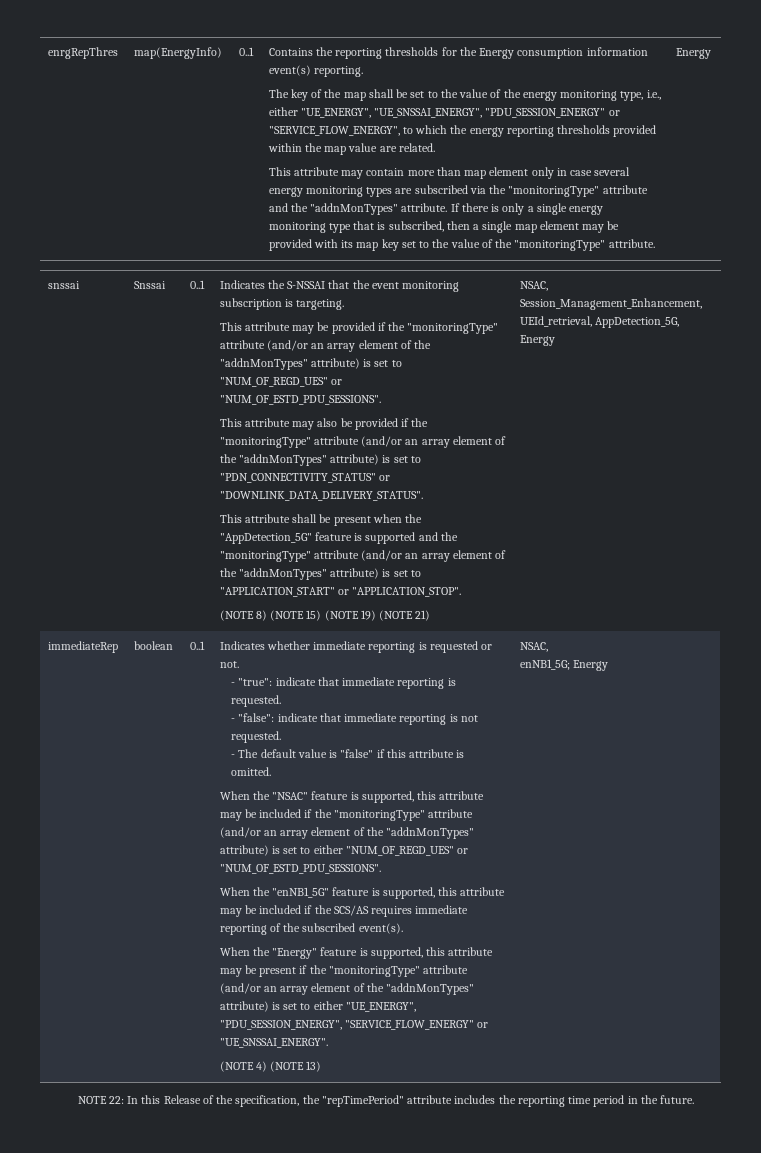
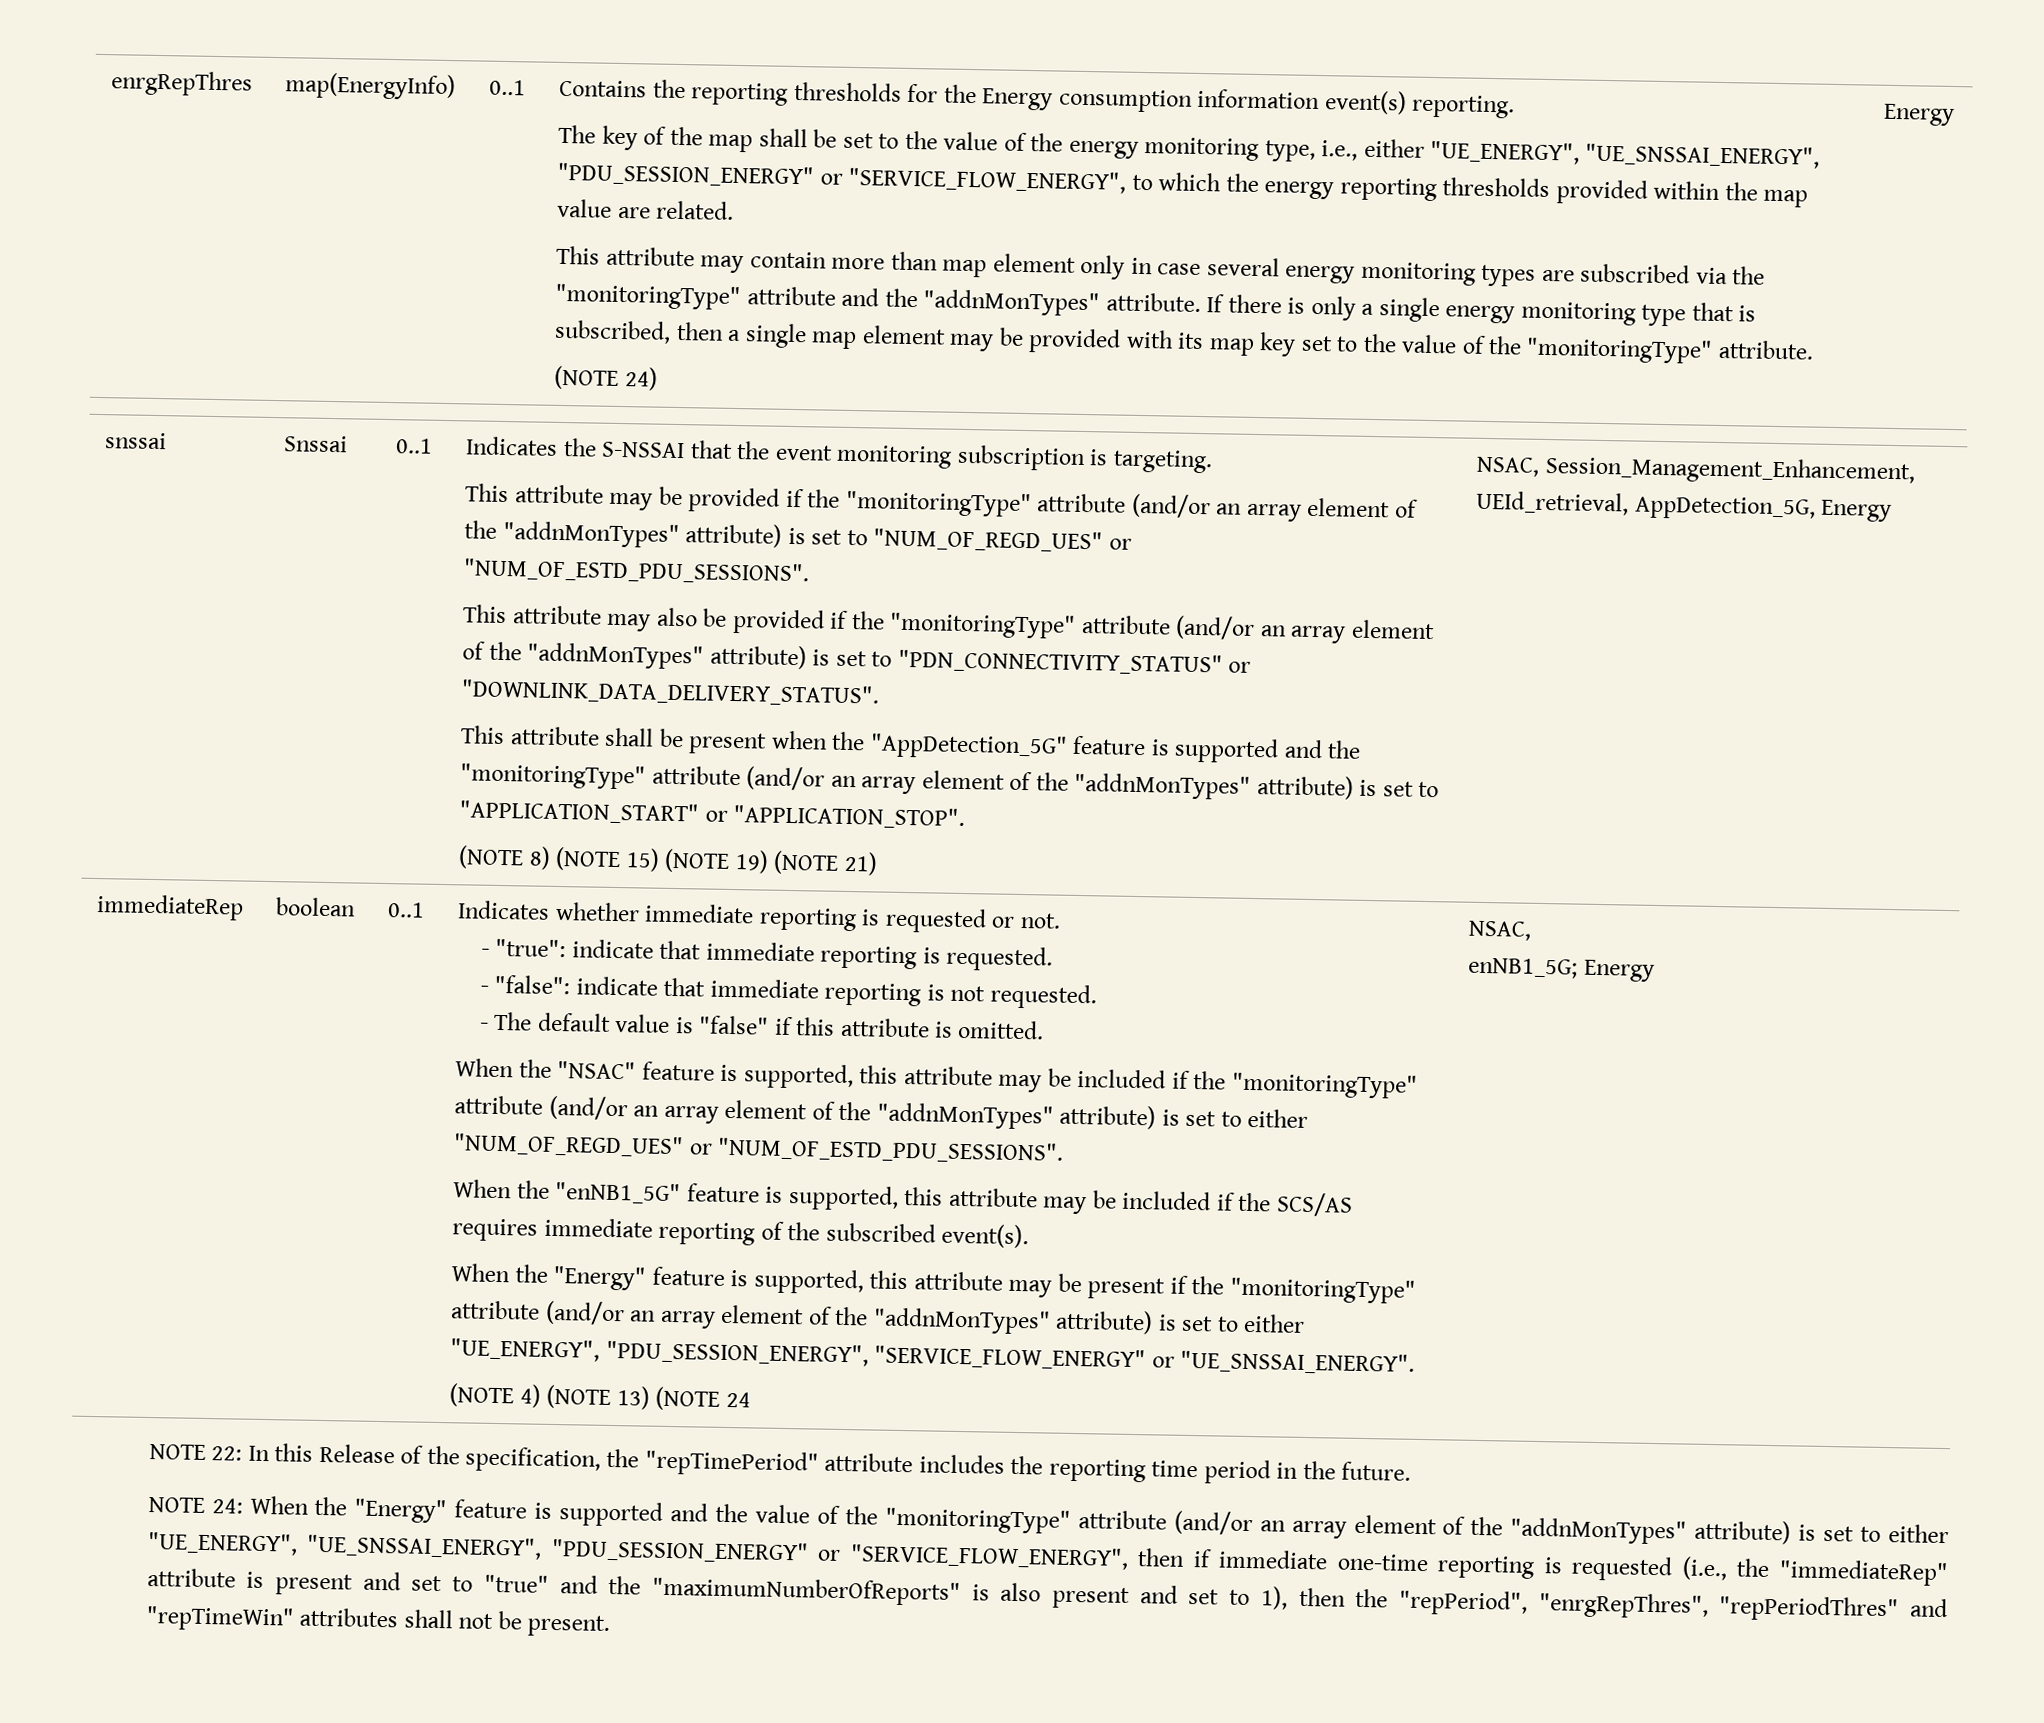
+ (NOTE 24)
- (NOTE 4) (NOTE 13)
+ (NOTE 4) (NOTE 13) (NOTE 24
+ NOTE 24: When the "Energy" feature is supported and the value of the "monitoringType" attribute (and/or an array element of the "addnMonTypes" attribute) is set to either "UE_ENERGY", "UE_SNSSAI_ENERGY", "PDU_SESSION_ENERGY" or "SERVICE_FLOW_ENERGY", then if immediate one-time reporting is requested (i.e., the "immediateRep" attribute is present and set to "true" and the "maximumNumberOfReports" is also present and set to 1), then the "repPeriod", "enrgRepThres", "repPeriodThres" and "repTimeWin" attributes shall not be present.

